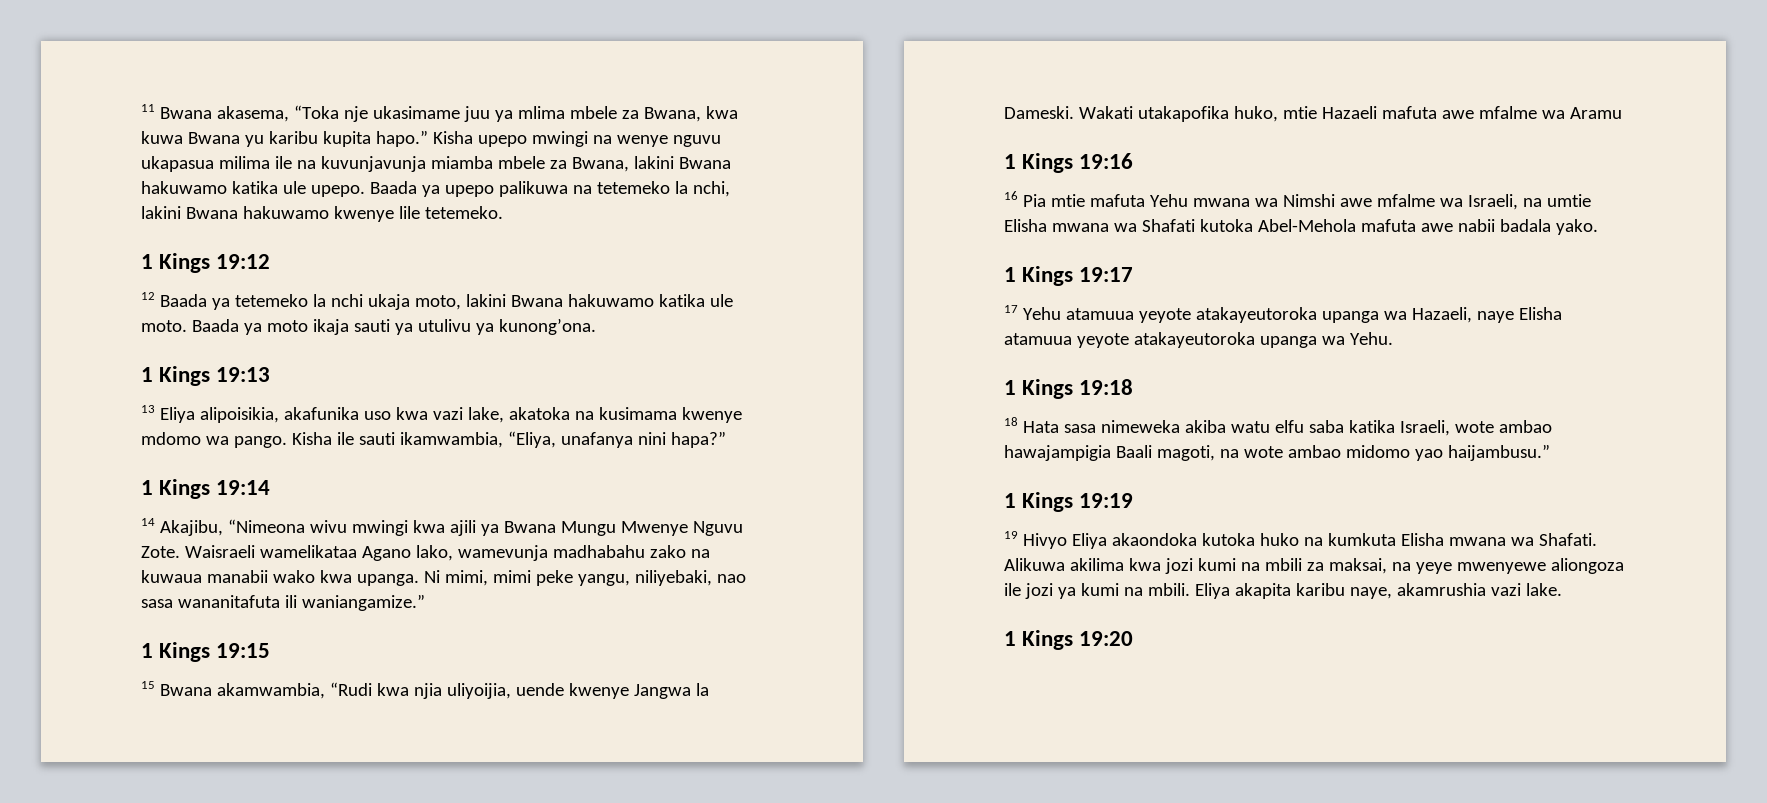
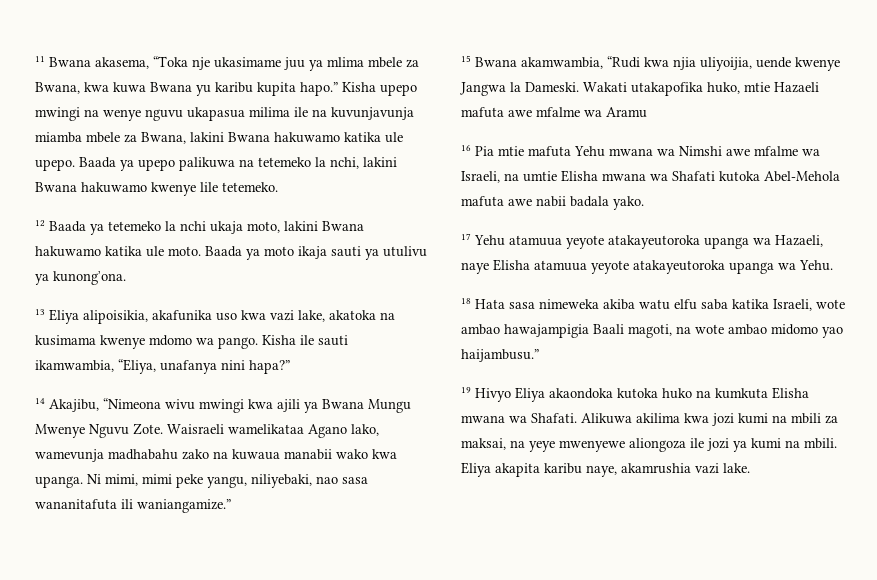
- 1 Kings 19:12
- 1 Kings 19:13
- 1 Kings 19:14
- 1 Kings 19:15
- 1 Kings 19:16
- 1 Kings 19:17
- 1 Kings 19:18
- 1 Kings 19:19
- 1 Kings 19:20

